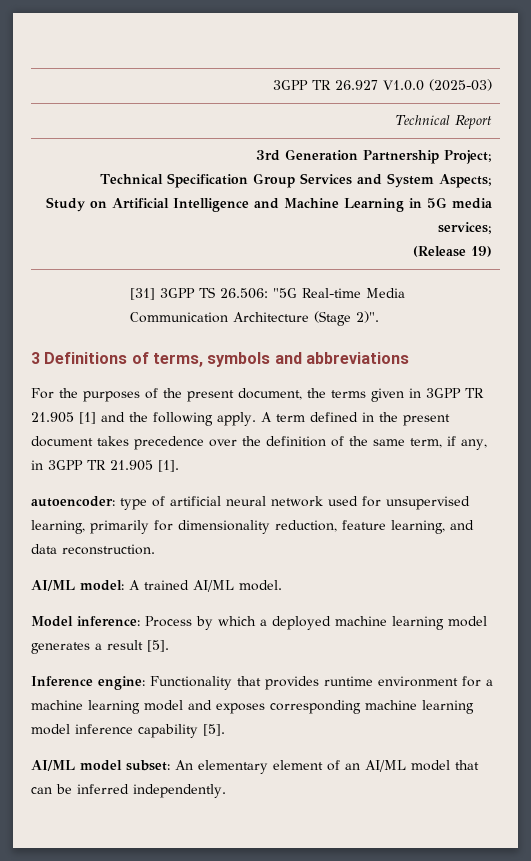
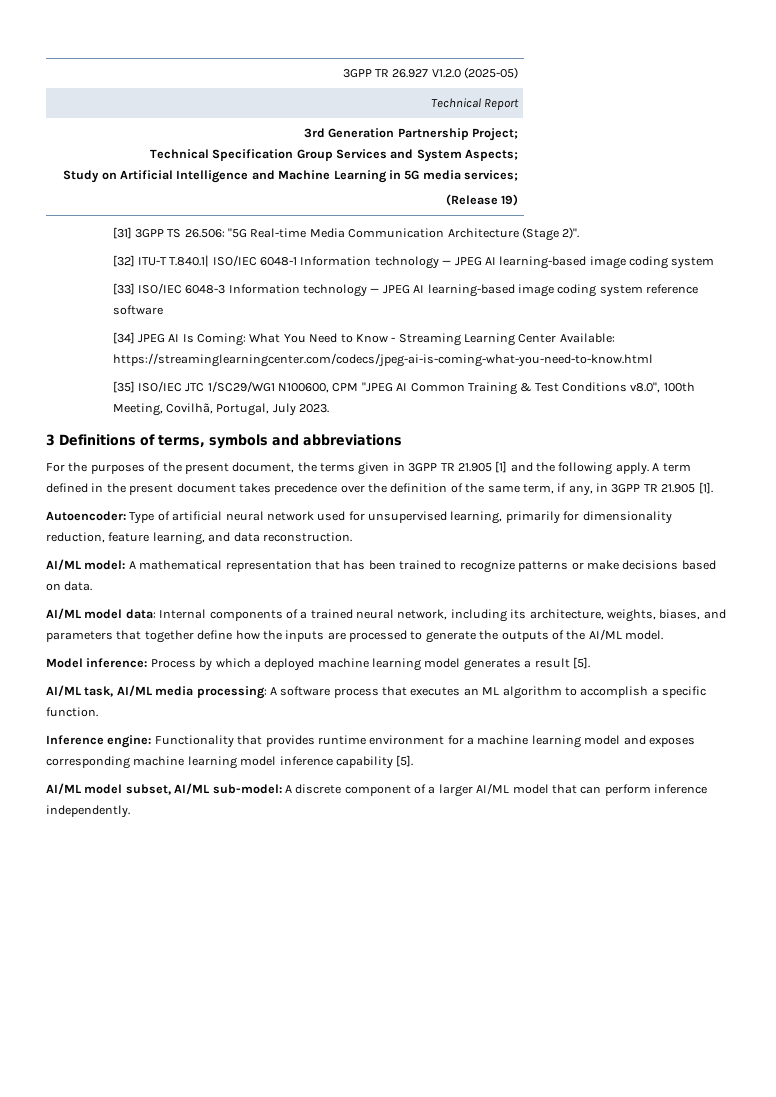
- 3GPP TR 26.927 V1.0.0 (2025-03)
+ 3GPP TR 26.927 V1.2.0 (2025-05)
+ [32] ITU-T T.840.1| ISO/IEC 6048-1 Information technology — JPEG AI learning-based image coding system
+ [33] ISO/IEC 6048-3 Information technology — JPEG AI learning-based image coding system reference software
+ [34] JPEG AI Is Coming: What You Need to Know - Streaming Learning Center Available: https://streaminglearningcenter.com/codecs/jpeg-ai-is-coming-what-you-need-to-know.html
+ [35] ISO/IEC JTC 1/SC29/WG1 N100600, CPM "JPEG AI Common Training & Test Conditions v8.0", 100th Meeting, Covilhã, Portugal, July 2023.
- autoencoder: type of artificial neural network used for unsupervised learning, primarily for dimensionality reduction, feature learning, and data reconstruction.
+ Autoencoder: Type of artificial neural network used for unsupervised learning, primarily for dimensionality reduction, feature learning, and data reconstruction.
- AI/ML model: A trained AI/ML model.
+ AI/ML model: A mathematical representation that has been trained to recognize patterns or make decisions based on data.
+ AI/ML model data: Internal components of a trained neural network, including its architecture, weights, biases, and parameters that together define how the inputs are processed to generate the outputs of the AI/ML model.
+ AI/ML task, AI/ML media processing: A software process that executes an ML algorithm to accomplish a specific function.
- AI/ML model subset: An elementary element of an AI/ML model that can be inferred independently.
+ AI/ML model subset, AI/ML sub-model: A discrete component of a larger AI/ML model that can perform inference independently.

